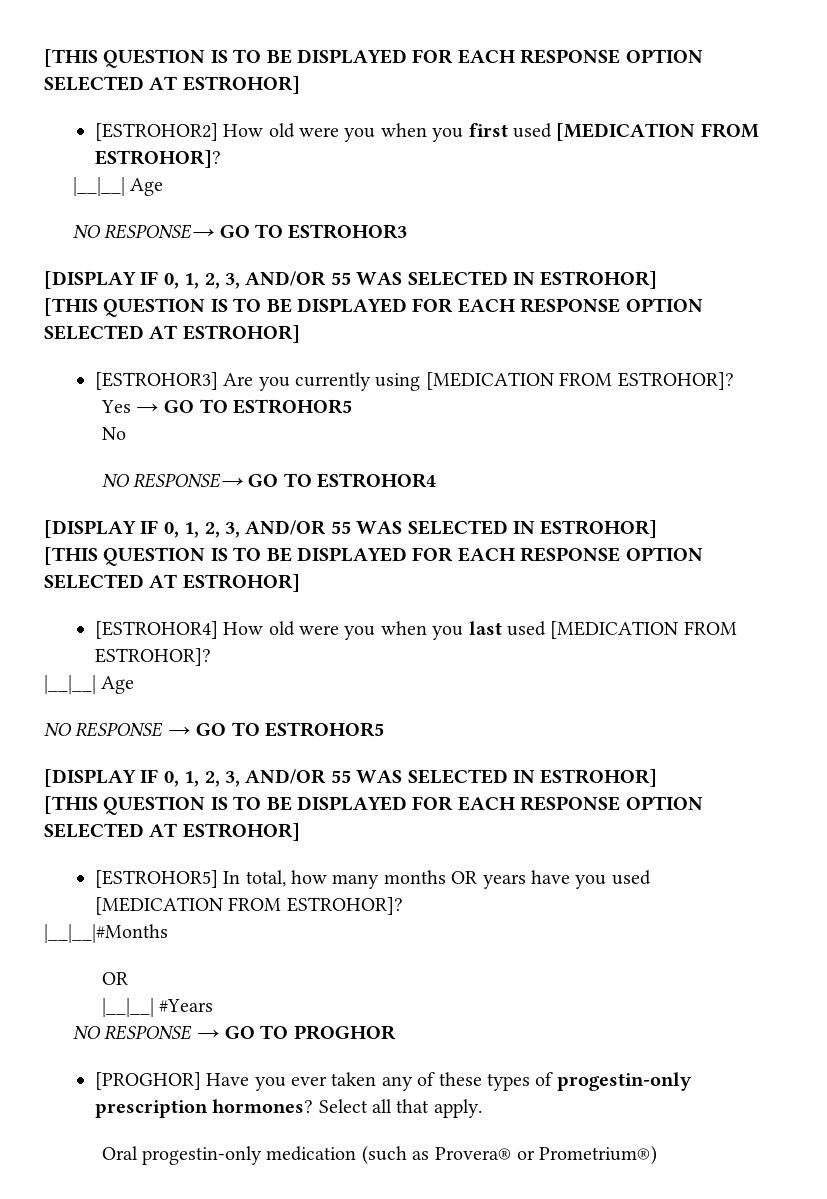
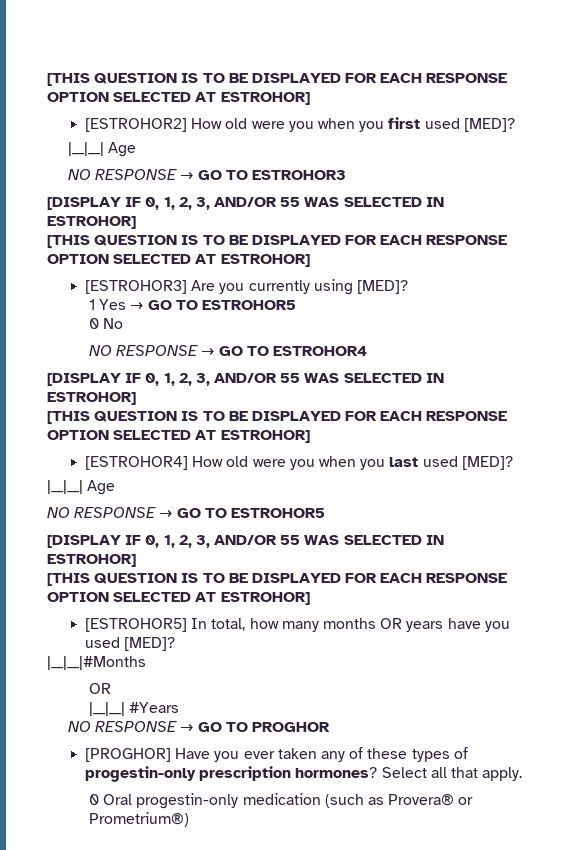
- [ESTROHOR2] How old were you when you first used [MEDICATION FROM ESTROHOR]?
+ [ESTROHOR2] How old were you when you first used [MED]?
  |__|__| Age
- NO RESPONSE→ GO TO ESTROHOR3
+ NO RESPONSE → GO TO ESTROHOR3
- [ESTROHOR3] Are you currently using [MEDICATION FROM ESTROHOR]?
- Yes → GO TO ESTROHOR5
+ [ESTROHOR3] Are you currently using [MED]?
+ 1 Yes → GO TO ESTROHOR5
- No
+ 0 No
- NO RESPONSE→ GO TO ESTROHOR4
+ NO RESPONSE → GO TO ESTROHOR4
- [ESTROHOR4] How old were you when you last used [MEDICATION FROM ESTROHOR]?
+ [ESTROHOR4] How old were you when you last used [MED]?
- [ESTROHOR5] In total, how many months OR years have you used [MEDICATION FROM ESTROHOR]?
+ [ESTROHOR5] In total, how many months OR years have you used [MED]?
- Oral progestin-only medication (such as Provera® or Prometrium®)
+ 0 Oral progestin-only medication (such as Provera® or Prometrium®)

